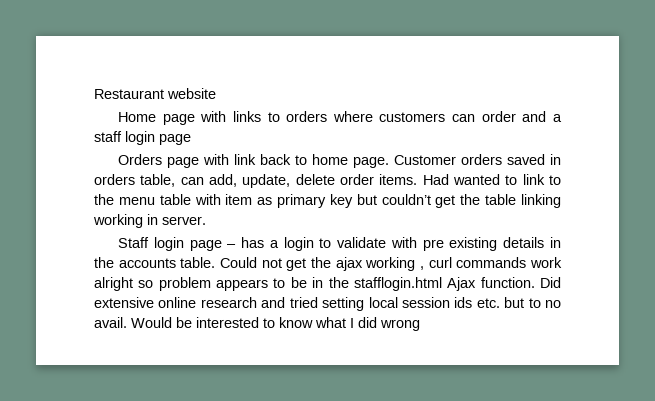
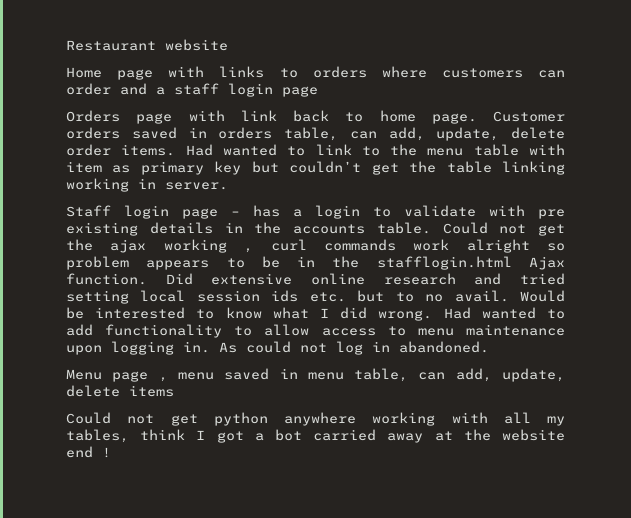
- Would be interested to know what I did wrong
+ Would be interested to know what I did wrong. Had wanted to add functionality to allow access to menu maintenance upon logging in. As could not log in abandoned.
+ Menu page , menu saved in menu table, can add, update, delete items
+ Could not get python anywhere working with all my tables, think I got a bot carried away at the website end !

